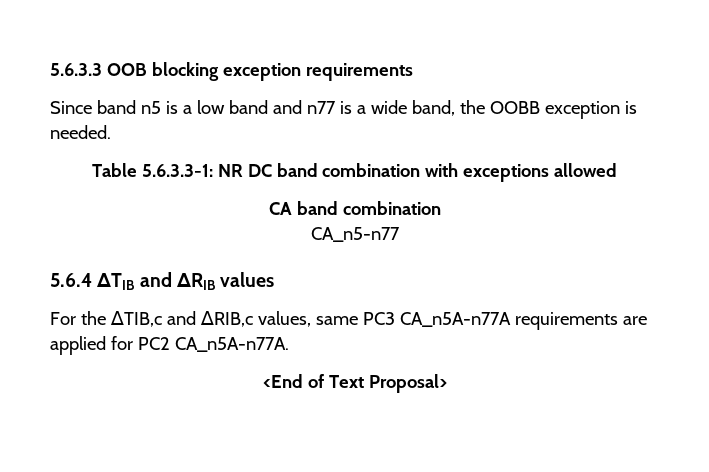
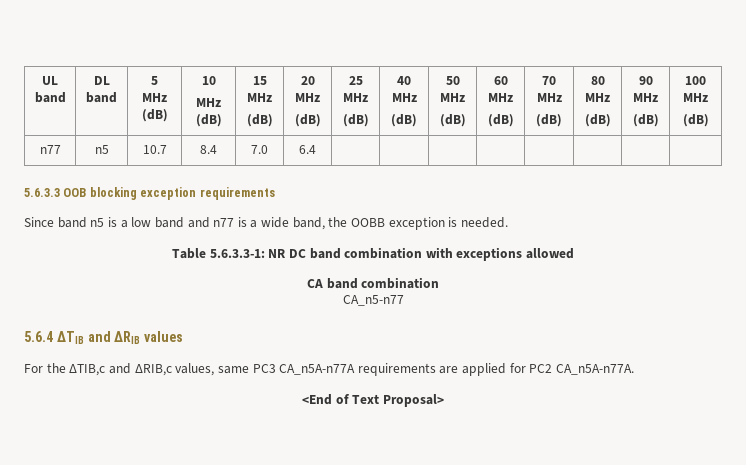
+ UL band | DL band | 5
+ MHz (dB) | 10
+ MHz (dB) | 15 MHz
+ (dB) | 20 MHz
+ (dB) | 25 MHz
+ (dB) | 40 MHz
+ (dB) | 50 MHz
+ (dB) | 60 MHz
+ (dB) | 70 MHz
+ (dB) | 80 MHz
+ (dB) | 90 MHz
+ (dB) | 100 MHz
+ (dB)
+ n77 | n5 | 10.7 | 8.4 | 7.0 | 6.4 | | | | | | | |

